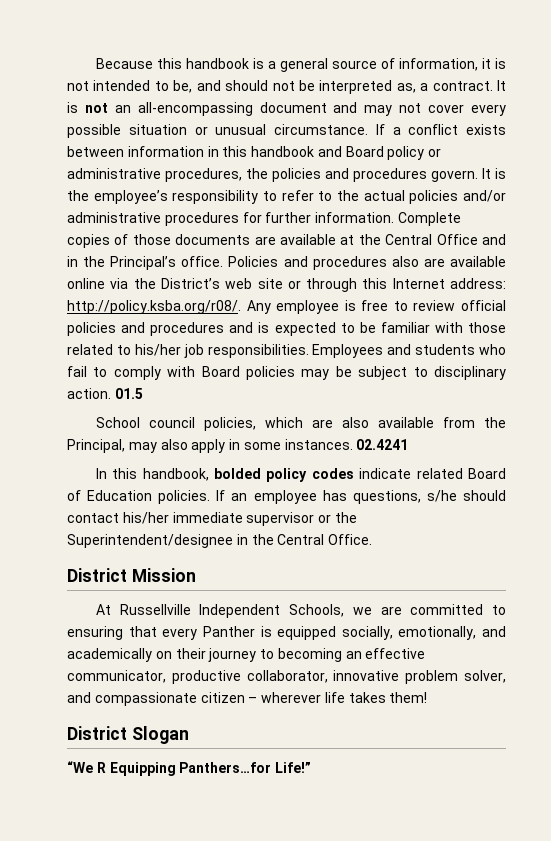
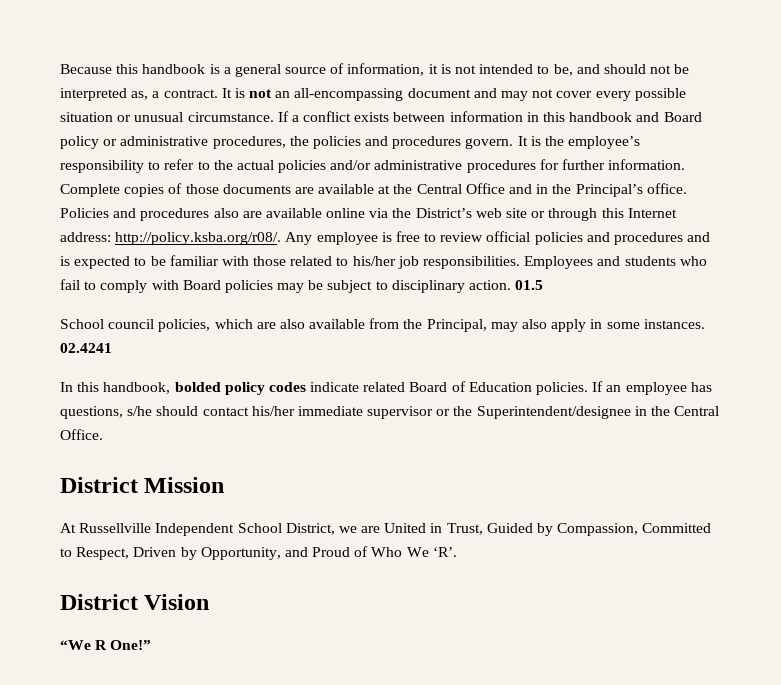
- At Russellville Independent Schools, we are committed to ensuring that every Panther is equipped socially, emotionally, and academically on their journey to becoming an effective communicator, productive collaborator, innovative problem solver, and compassionate citizen – wherever life takes them!
- District Slogan
+ At Russellville Independent School District, we are United in Trust, Guided by Compassion, Committed to Respect, Driven by Opportunity, and Proud of Who We ‘R’.
+ District Vision
- “We R Equipping Panthers…for Life!”
+ “We R One!”

